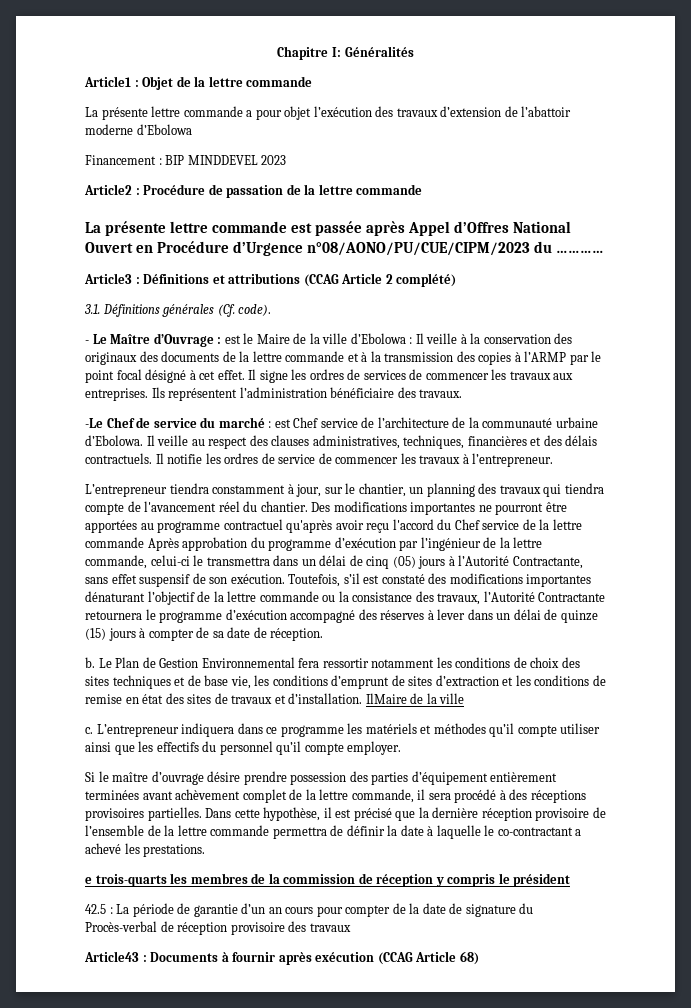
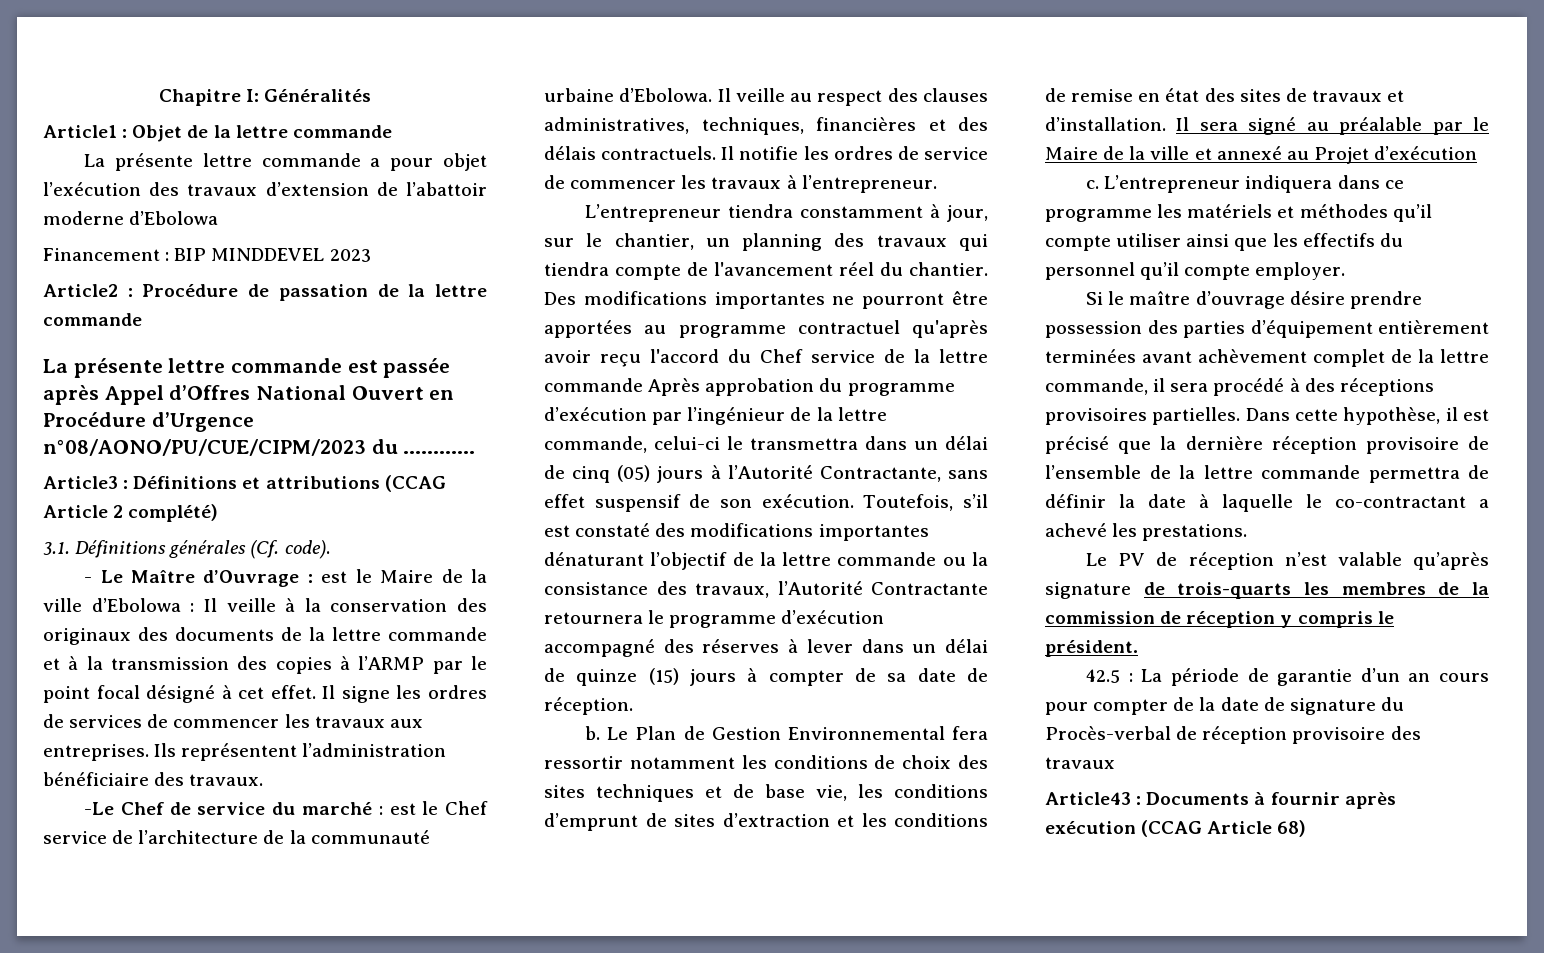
- -Le Chef de service du marché : est Chef service de l’architecture de la communauté urbaine d’Ebolowa.
+ -Le Chef de service du marché : est le Chef service de l’architecture de la communauté urbaine d’Ebolowa.
- IlMaire de la ville
+ Il sera signé au préalable par le Maire de la ville et annexé au Projet d’exécution
- e trois-quarts les membres de la commission de réception y compris le président
+ Le PV de réception n’est valable qu’après signature de trois-quarts les membres de la commission de réception y compris le président.

